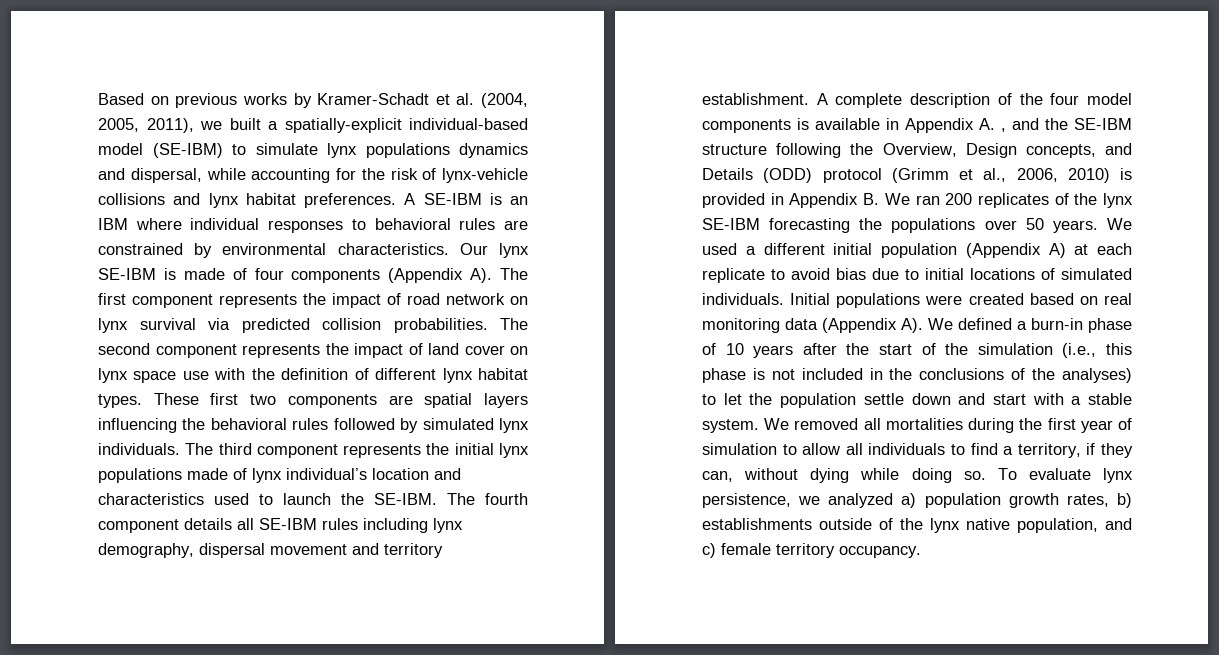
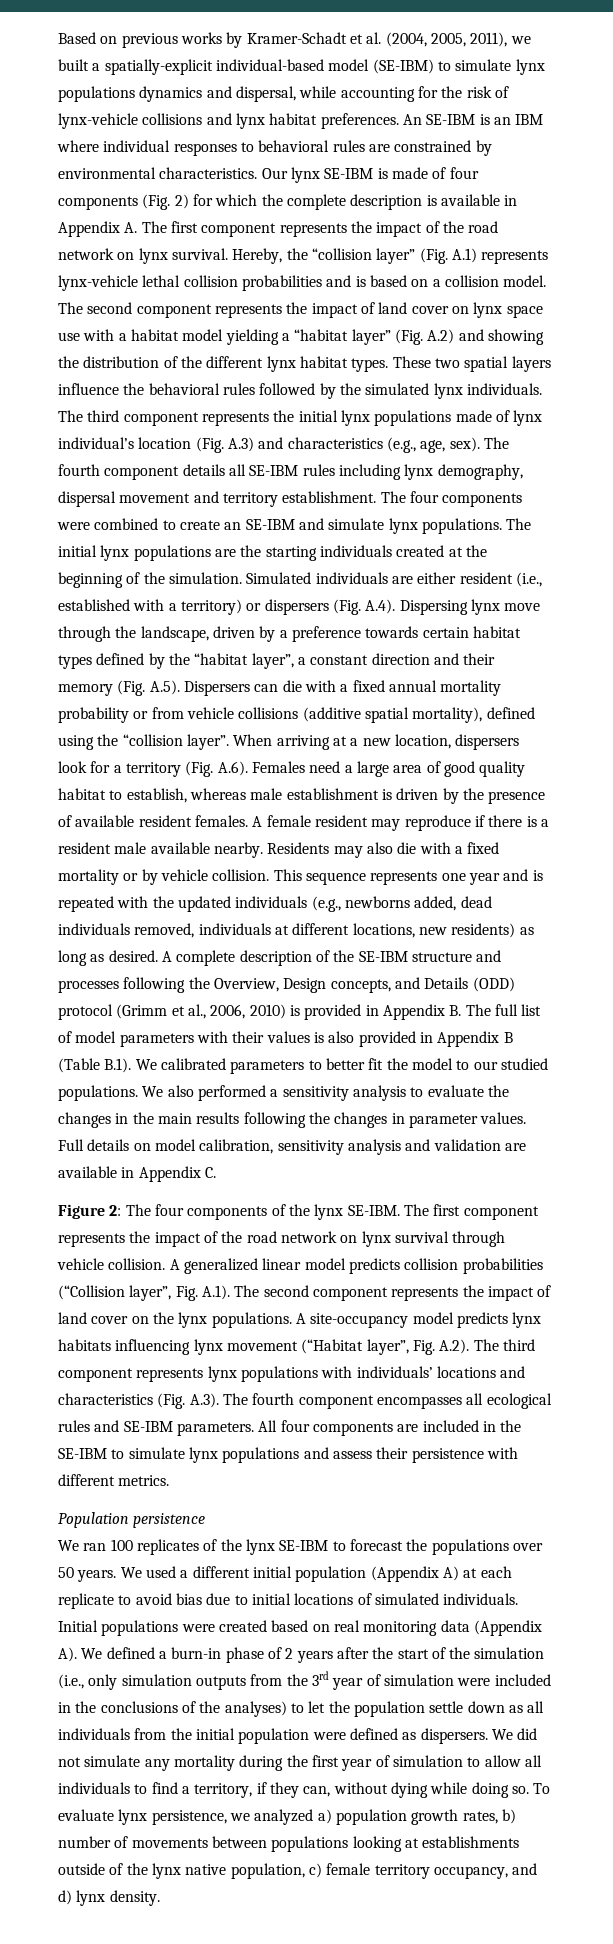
- A SE-IBM is an IBM where individual responses to behavioral rules are constrained by environmental characteristics.
+ An SE-IBM is an IBM where individual responses to behavioral rules are constrained by environmental characteristics.
- Our lynx SE-IBM is made of four components (Appendix A). The first component represents the impact of road network on lynx survival via predicted collision probabilities.
+ Our lynx SE-IBM is made of four components (Fig. 2) for which the complete description is available in Appendix A. The first component represents the impact of the road network on lynx survival. Hereby, the “collision layer” (Fig. A.1) represents lynx-vehicle lethal collision probabilities and is based on a collision model.
- The second component represents the impact of land cover on lynx space use with the definition of different lynx habitat types.
+ The second component represents the impact of land cover on lynx space use with a habitat model yielding a “habitat layer” (Fig. A.2) and showing the distribution of the different lynx habitat types.
- These first two components are spatial layers influencing the behavioral rules followed by simulated lynx individuals.
+ These two spatial layers influence the behavioral rules followed by the simulated lynx individuals.
- The third component represents the initial lynx populations made of lynx individual’s location and characteristics used to launch the SE-IBM.
+ The third component represents the initial lynx populations made of lynx individual’s location (Fig. A.3) and characteristics (e.g., age, sex).
+ The four components were combined to create an SE-IBM and simulate lynx populations. The initial lynx populations are the starting individuals created at the beginning of the simulation. Simulated individuals are either resident (i.e., established with a territory) or dispersers (Fig. A.4). Dispersing lynx move through the landscape, driven by a preference towards certain habitat types defined by the “habitat layer”, a constant direction and their memory (Fig. A.5). Dispersers can die with a fixed annual mortality probability or from vehicle collisions (additive spatial mortality), defined using the “collision layer”. When arriving at a new location, dispersers look for a territory (Fig. A.6). Females need a large area of good quality habitat to establish, whereas male establishment is driven by the presence of available resident females. A female resident may reproduce if there is a resident male available nearby. Residents may also die with a fixed mortality or by vehicle collision. This sequence represents one year and is repeated with the updated individuals (e.g., newborns added, dead individuals removed, individuals at different locations, new residents) as long as desired.
- A complete description of the four model components is available in Appendix A. , and the SE-IBM structure following the Overview, Design concepts, and Details (ODD) protocol (Grimm et al., 2006, 2010) is provided in Appendix B. We ran 200 replicates of the lynx SE-IBM forecasting the populations over 50 years.
+ A complete description of the SE-IBM structure and processes following the Overview, Design concepts, and Details (ODD) protocol (Grimm et al., 2006, 2010) is provided in Appendix B. The full list of model parameters with their values is also provided in Appendix B (Table B.1). We calibrated parameters to better fit the model to our studied populations. We also performed a sensitivity analysis to evaluate the changes in the main results following the changes in parameter values. Full details on model calibration, sensitivity analysis and validation are available in Appendix C.
+ Figure 2: The four components of the lynx SE-IBM. The first component represents the impact of the road network on lynx survival through vehicle collision. A generalized linear model predicts collision probabilities (“Collision layer”, Fig. A.1). The second component represents the impact of land cover on the lynx populations. A site-occupancy model predicts lynx habitats influencing lynx movement (“Habitat layer”, Fig. A.2). The third component represents lynx populations with individuals’ locations and characteristics (Fig. A.3). The fourth component encompasses all ecological rules and SE-IBM parameters. All four components are included in the SE-IBM to simulate lynx populations and assess their persistence with different metrics.
+ Population persistence
+ We ran 100 replicates of the lynx SE-IBM to forecast the populations over 50 years.
- Initial populations were created based on real monitoring data (Appendix A). We defined a burn-in phase of 10 years after the start of the simulation (i.e., this phase is not included in the conclusions of the analyses) to let the population settle down and start with a stable system. We removed all mortalities during the first year of simulation to allow all individuals to find a territory, if they can, without dying while doing so.
+ Initial populations were created based on real monitoring data (Appendix A). We defined a burn-in phase of 2 years after the start of the simulation (i.e., only simulation outputs from the 3rd year of simulation were included in the conclusions of the analyses) to let the population settle down as all individuals from the initial population were defined as dispersers. We did not simulate any mortality during the first year of simulation to allow all individuals to find a territory, if they can, without dying while doing so.
- To evaluate lynx persistence, we analyzed a) population growth rates, b) establishments outside of the lynx native population, and c) female territory occupancy.
+ To evaluate lynx persistence, we analyzed a) population growth rates, b) number of movements between populations looking at establishments outside of the lynx native population, c) female territory occupancy, and d) lynx density.

